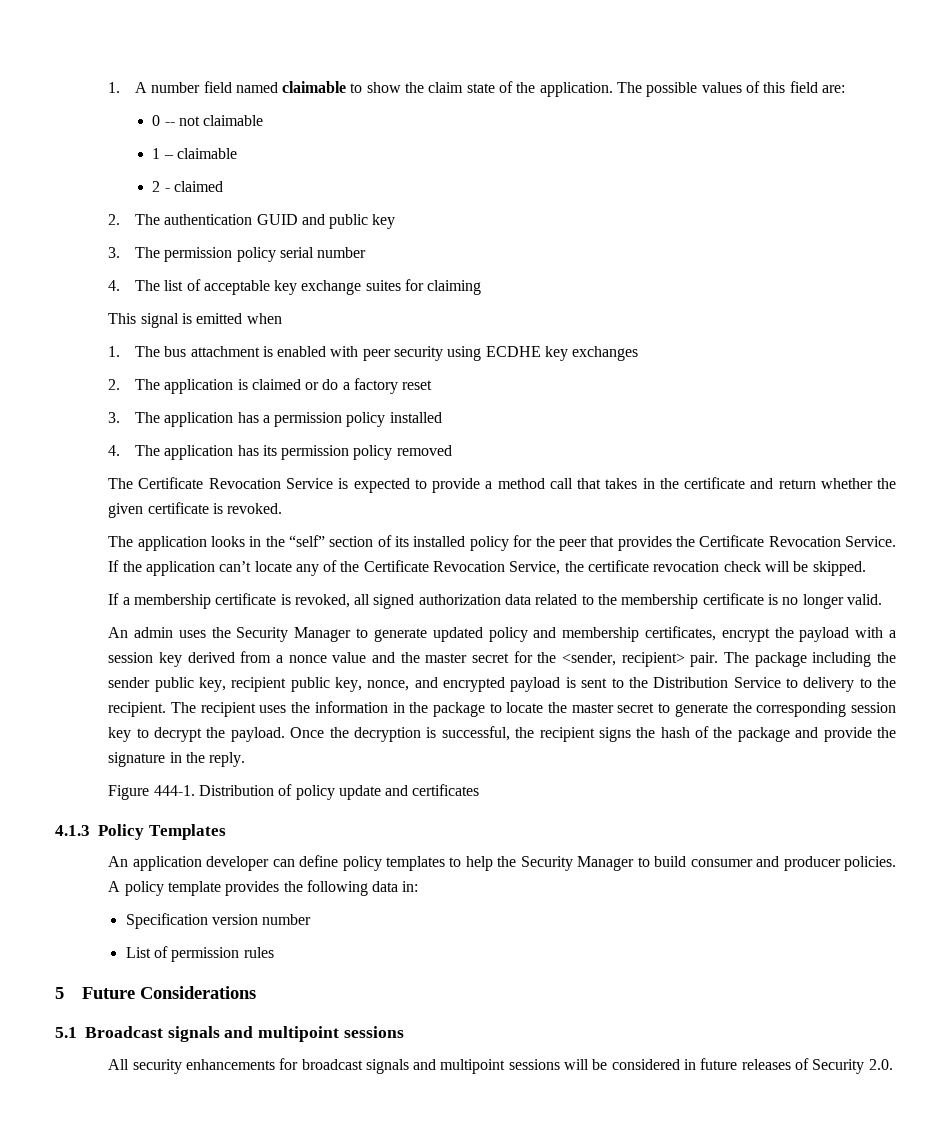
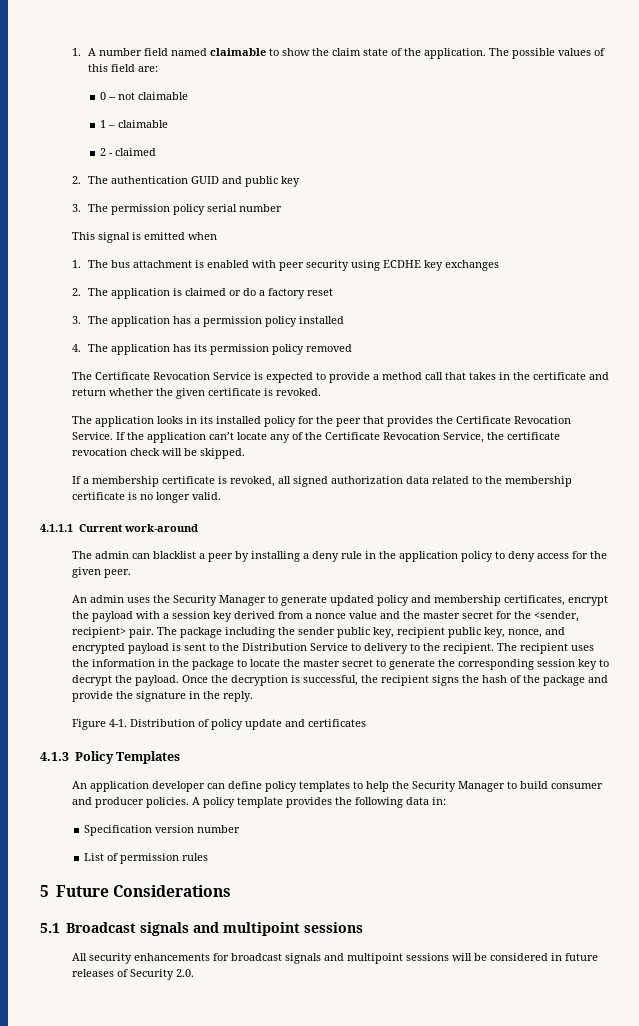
- 4. The list of acceptable key exchange suites for claiming
- The application looks in the “self” section of its installed policy for the peer that provides the Certificate Revocation Service.
+ The application looks in its installed policy for the peer that provides the Certificate Revocation Service.
+ 4.1.1.1 Current work-around
+ The admin can blacklist a peer by installing a deny rule in the application policy to deny access for the given peer.
- Figure 444-1.
+ Figure 4-1.

